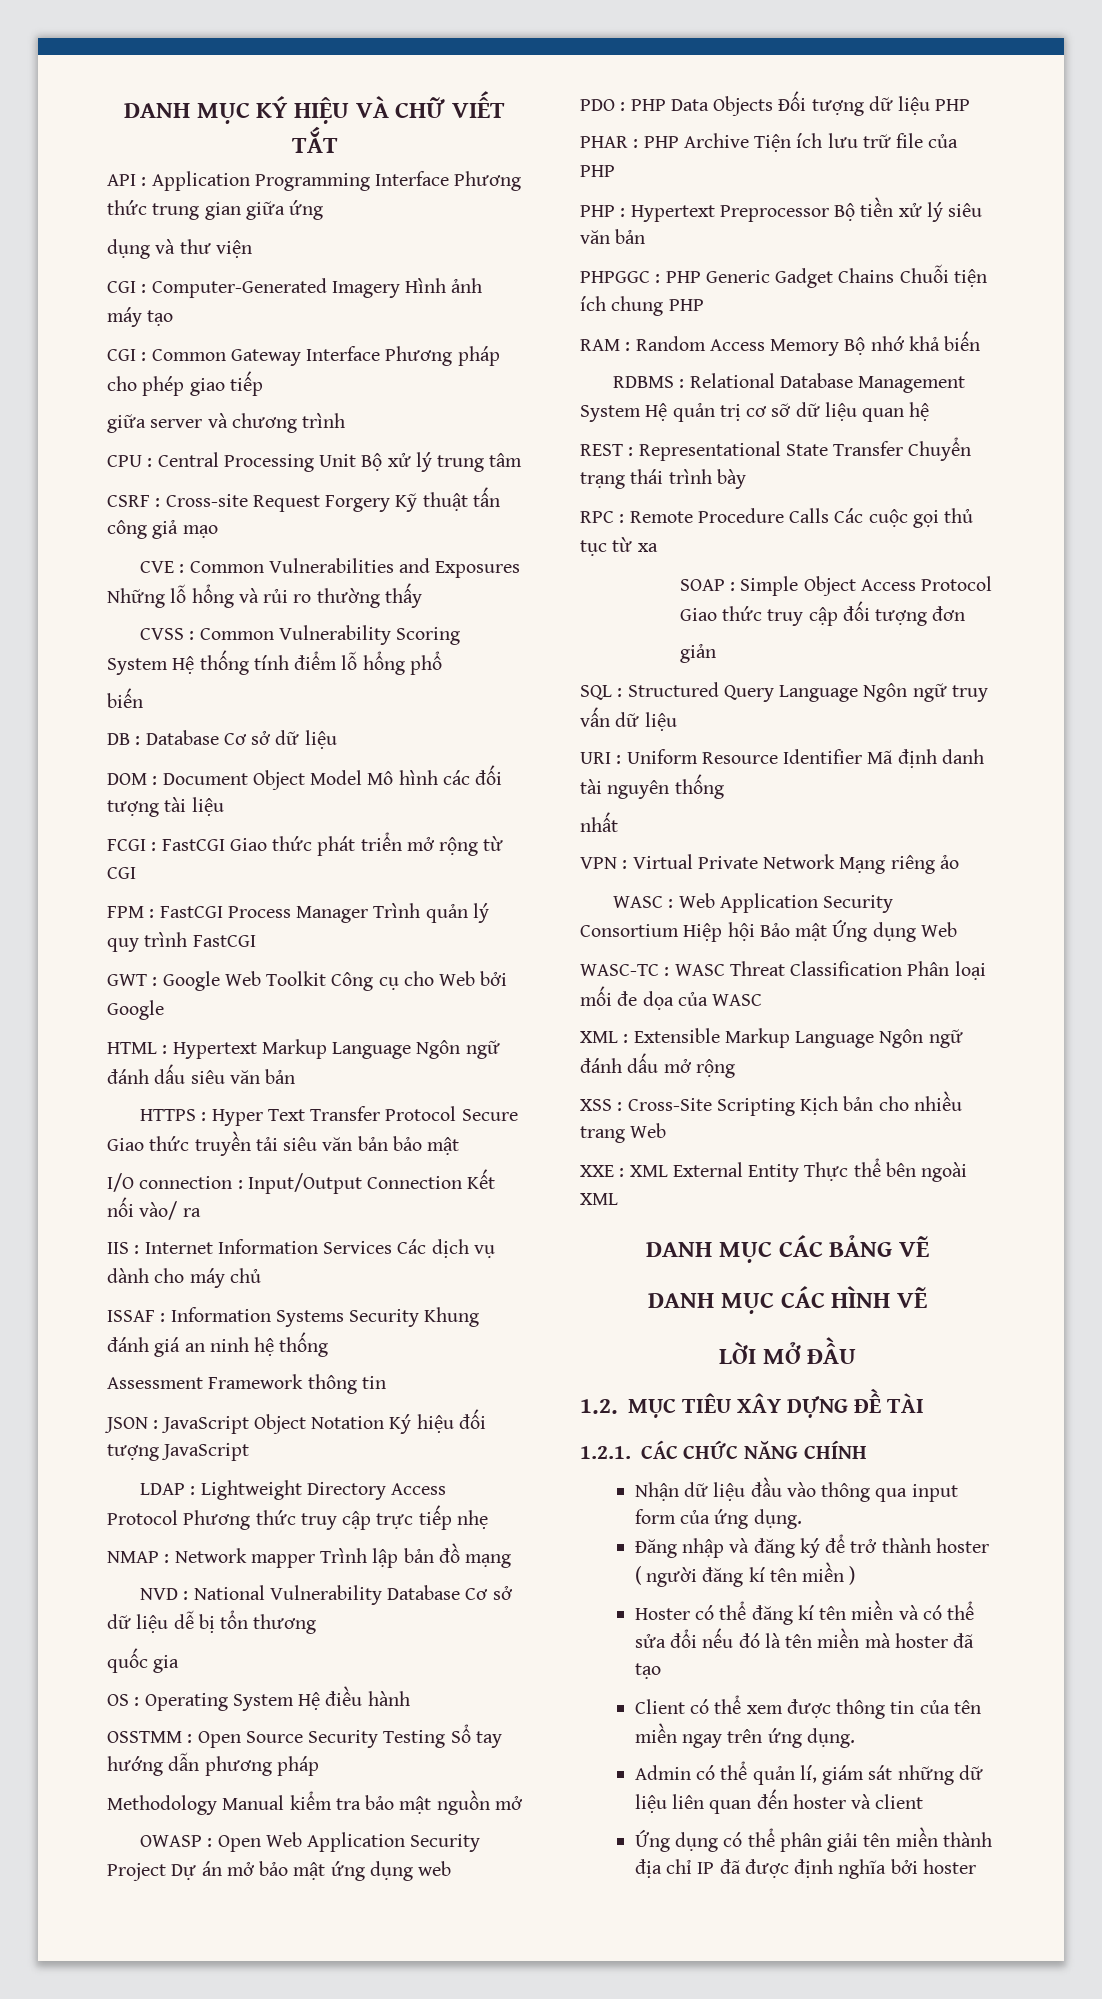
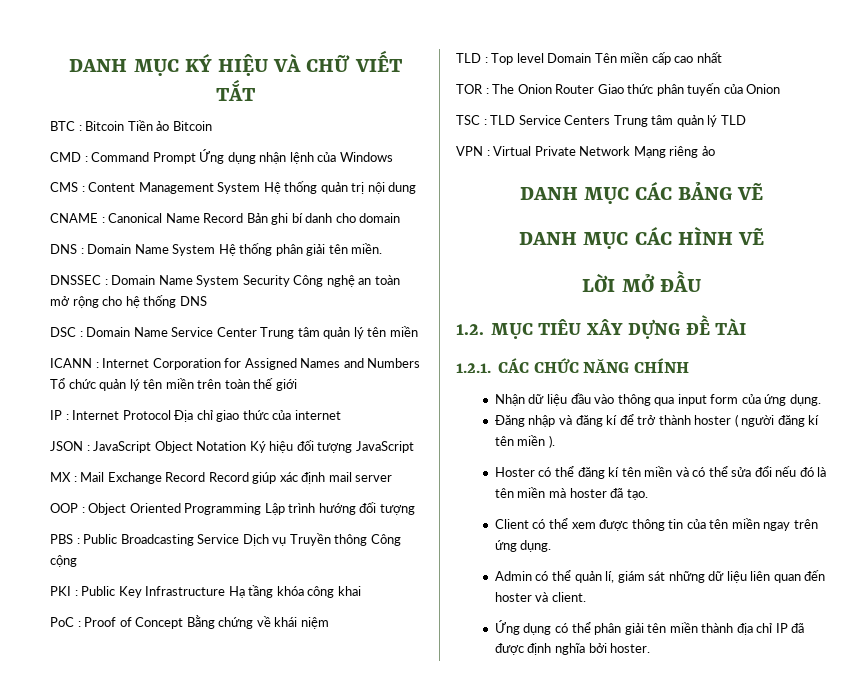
- API : Application Programming Interface Phương thức trung gian giữa ứng
- dụng và thư viện
- CGI : Computer-Generated Imagery Hình ảnh máy tạo
- CGI : Common Gateway Interface Phương pháp cho phép giao tiếp
- giữa server và chương trình
- CPU : Central Processing Unit Bộ xử lý trung tâm
- CSRF : Cross-site Request Forgery Kỹ thuật tấn công giả mạo
- CVE : Common Vulnerabilities and Exposures Những lỗ hổng và rủi ro thường thấy
- CVSS : Common Vulnerability Scoring System Hệ thống tính điểm lỗ hổng phổ
- biến
- DB : Database Cơ sở dữ liệu
- DOM : Document Object Model Mô hình các đối tượng tài liệu
- FCGI : FastCGI Giao thức phát triển mở rộng từ CGI
- FPM : FastCGI Process Manager Trình quản lý quy trình FastCGI
- GWT : Google Web Toolkit Công cụ cho Web bởi Google
- HTML : Hypertext Markup Language Ngôn ngữ đánh dấu siêu văn bản
- HTTPS : Hyper Text Transfer Protocol Secure Giao thức truyền tải siêu văn bản bảo mật
- I/O connection : Input/Output Connection Kết nối vào/ ra
- IIS : Internet Information Services Các dịch vụ dành cho máy chủ
- ISSAF : Information Systems Security Khung đánh giá an ninh hệ thống
- Assessment Framework thông tin
+ BTC : Bitcoin Tiền ảo Bitcoin
+ CMD : Command Prompt Ứng dụng nhận lệnh của Windows
+ CMS : Content Management System Hệ thống quản trị nội dung
+ CNAME : Canonical Name Record Bản ghi bí danh cho domain
+ DNS : Domain Name System Hệ thống phân giải tên miền.
+ DNSSEC : Domain Name System Security Công nghệ an toàn mở rộng cho hệ thống DNS
+ DSC : Domain Name Service Center Trung tâm quản lý tên miền
+ ICANN : Internet Corporation for Assigned Names and Numbers Tổ chức quản lý tên miền trên toàn thế giới
+ IP : Internet Protocol Địa chỉ giao thức của internet
- LDAP : Lightweight Directory Access Protocol Phương thức truy cập trực tiếp nhẹ
- NMAP : Network mapper Trình lập bản đồ mạng
- NVD : National Vulnerability Database Cơ sở dữ liệu dễ bị tổn thương
- quốc gia
- OS : Operating System Hệ điều hành
- OSSTMM : Open Source Security Testing Sổ tay hướng dẫn phương pháp
- Methodology Manual kiểm tra bảo mật nguồn mở
- OWASP : Open Web Application Security Project Dự án mở bảo mật ứng dụng web
- PDO : PHP Data Objects Đối tượng dữ liệu PHP
- PHAR : PHP Archive Tiện ích lưu trữ file của PHP
- PHP : Hypertext Preprocessor Bộ tiền xử lý siêu văn bản
- PHPGGC : PHP Generic Gadget Chains Chuỗi tiện ích chung PHP
- RAM : Random Access Memory Bộ nhớ khả biến
- RDBMS : Relational Database Management System Hệ quản trị cơ sỡ dữ liệu quan hệ
- REST : Representational State Transfer Chuyển trạng thái trình bày
- RPC : Remote Procedure Calls Các cuộc gọi thủ tục từ xa
- SOAP : Simple Object Access Protocol Giao thức truy cập đối tượng đơn
- giản
- SQL : Structured Query Language Ngôn ngữ truy vấn dữ liệu
- URI : Uniform Resource Identifier Mã định danh tài nguyên thống
- nhất
+ MX : Mail Exchange Record Record giúp xác định mail server
+ OOP : Object Oriented Programming Lập trình hướng đối tượng
+ PBS : Public Broadcasting Service Dịch vụ Truyền thông Công cộng
+ PKI : Public Key Infrastructure Hạ tầng khóa công khai
+ PoC : Proof of Concept Bằng chứng về khái niệm
+ TLD : Top level Domain Tên miền cấp cao nhất
+ TOR : The Onion Router Giao thức phân tuyến của Onion
+ TSC : TLD Service Centers Trung tâm quản lý TLD
- WASC : Web Application Security Consortium Hiệp hội Bảo mật Ứng dụng Web
- WASC-TC : WASC Threat Classification Phân loại mối đe dọa của WASC
- XML : Extensible Markup Language Ngôn ngữ đánh dấu mở rộng
- XSS : Cross-Site Scripting Kịch bản cho nhiều trang Web
- XXE : XML External Entity Thực thể bên ngoài XML
- Đăng nhập và đăng ký để trở thành hoster ( người đăng kí tên miền )
+ Đăng nhập và đăng kí để trở thành hoster ( người đăng kí tên miền ).
- Hoster có thể đăng kí tên miền và có thể sửa đổi nếu đó là tên miền mà hoster đã tạo
+ Hoster có thể đăng kí tên miền và có thể sửa đổi nếu đó là tên miền mà hoster đã tạo.
- Admin có thể quản lí, giám sát những dữ liệu liên quan đến hoster và client
+ Admin có thể quản lí, giám sát những dữ liệu liên quan đến hoster và client.
- Ứng dụng có thể phân giải tên miền thành địa chỉ IP đã được định nghĩa bởi hoster
+ Ứng dụng có thể phân giải tên miền thành địa chỉ IP đã được định nghĩa bởi hoster.

